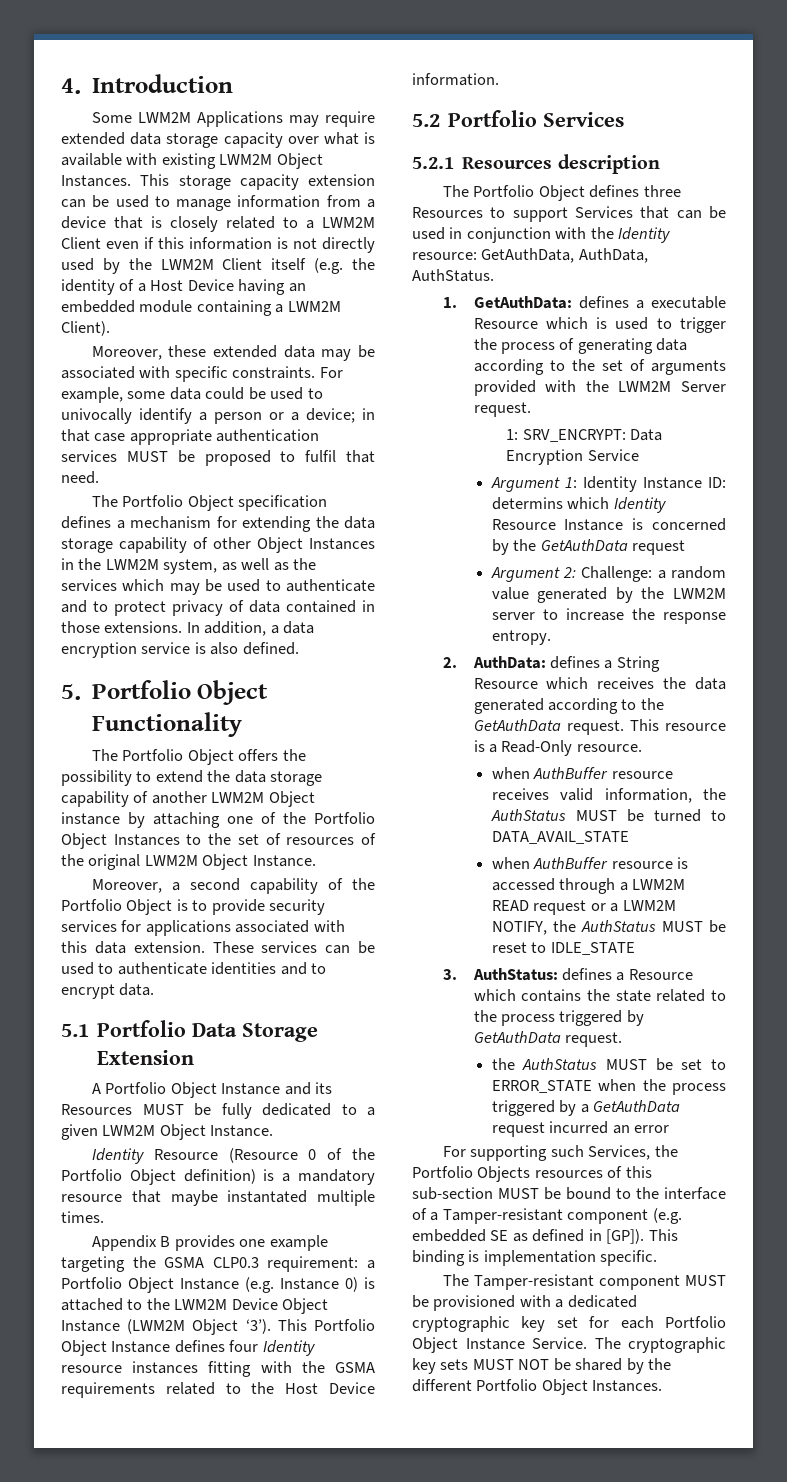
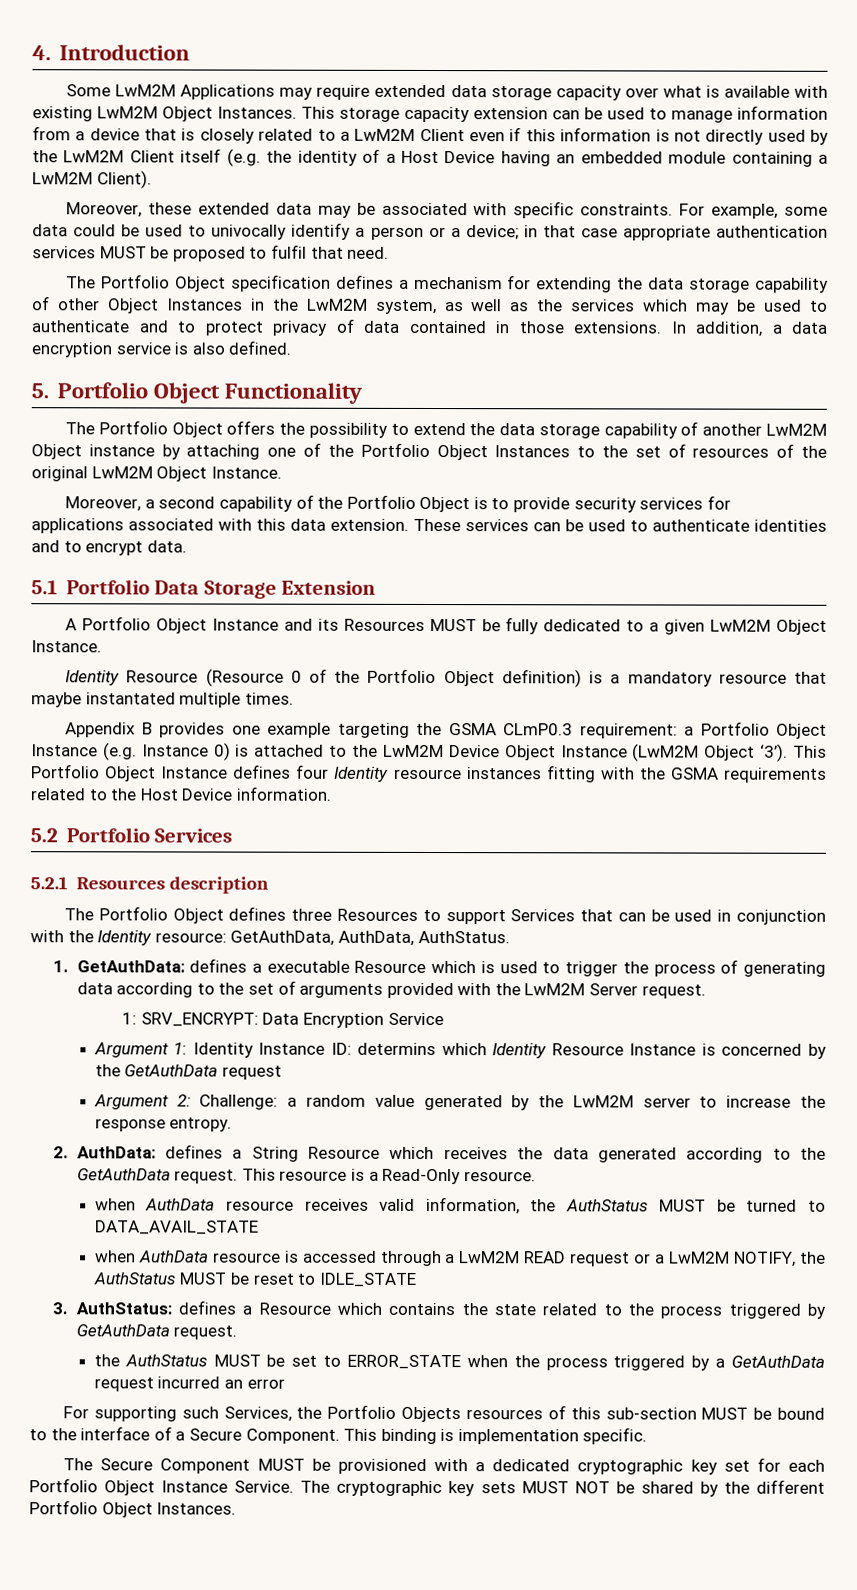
- Some LWM2M Applications may require extended data storage capacity over what is available with existing LWM2M Object Instances.
+ Some LwM2M Applications may require extended data storage capacity over what is available with existing LwM2M Object Instances.
- This storage capacity extension can be used to manage information from a device that is closely related to a LWM2M Client even if this information is not directly used by the LWM2M Client itself (e.g. the identity of a Host Device having an embedded module containing a LWM2M Client).
+ This storage capacity extension can be used to manage information from a device that is closely related to a LwM2M Client even if this information is not directly used by the LwM2M Client itself (e.g. the identity of a Host Device having an embedded module containing a LwM2M Client).
- The Portfolio Object specification defines a mechanism for extending the data storage capability of other Object Instances in the LWM2M system, as well as the services which may be used to authenticate and to protect privacy of data contained in those extensions.
+ The Portfolio Object specification defines a mechanism for extending the data storage capability of other Object Instances in the LwM2M system, as well as the services which may be used to authenticate and to protect privacy of data contained in those extensions.
- The Portfolio Object offers the possibility to extend the data storage capability of another LWM2M Object instance by attaching one of the Portfolio Object Instances to the set of resources of the original LWM2M Object Instance.
+ The Portfolio Object offers the possibility to extend the data storage capability of another LwM2M Object instance by attaching one of the Portfolio Object Instances to the set of resources of the original LwM2M Object Instance.
- A Portfolio Object Instance and its Resources MUST be fully dedicated to a given LWM2M Object Instance.
+ A Portfolio Object Instance and its Resources MUST be fully dedicated to a given LwM2M Object Instance.
- Appendix B provides one example targeting the GSMA CLP0.3 requirement: a Portfolio Object Instance (e.g. Instance 0) is attached to the LWM2M Device Object Instance (LWM2M Object ‘3’).
+ Appendix B provides one example targeting the GSMA CLmP0.3 requirement: a Portfolio Object Instance (e.g. Instance 0) is attached to the LwM2M Device Object Instance (LwM2M Object ‘3’).
- 1. GetAuthData: defines a executable Resource which is used to trigger the process of generating data according to the set of arguments provided with the LWM2M Server request.
+ 1. GetAuthData: defines a executable Resource which is used to trigger the process of generating data according to the set of arguments provided with the LwM2M Server request.
- Argument 2: Challenge: a random value generated by the LWM2M server to increase the response entropy.
+ Argument 2: Challenge: a random value generated by the LwM2M server to increase the response entropy.
- when AuthBuffer resource receives valid information, the AuthStatus MUST be turned to DATA_AVAIL_STATE
+ when AuthData resource receives valid information, the AuthStatus MUST be turned to DATA_AVAIL_STATE
- when AuthBuffer resource is accessed through a LWM2M READ request or a LWM2M NOTIFY, the AuthStatus MUST be reset to IDLE_STATE
+ when AuthData resource is accessed through a LwM2M READ request or a LwM2M NOTIFY, the AuthStatus MUST be reset to IDLE_STATE
- For supporting such Services, the Portfolio Objects resources of this sub-section MUST be bound to the interface of a Tamper-resistant component (e.g. embedded SE as defined in [GP]).
+ For supporting such Services, the Portfolio Objects resources of this sub-section MUST be bound to the interface of a Secure Component.
- The Tamper-resistant component MUST be provisioned with a dedicated cryptographic key set for each Portfolio Object Instance Service.
+ The Secure Component MUST be provisioned with a dedicated cryptographic key set for each Portfolio Object Instance Service.

